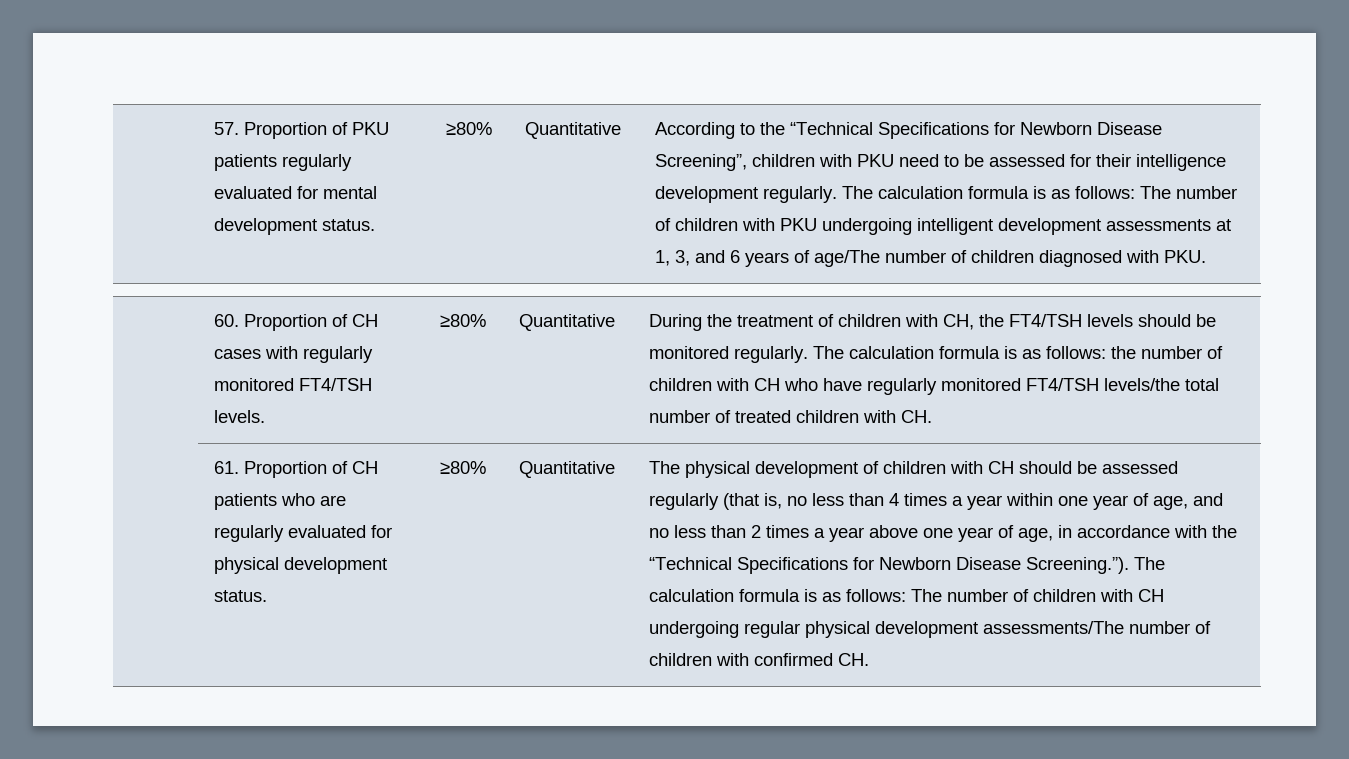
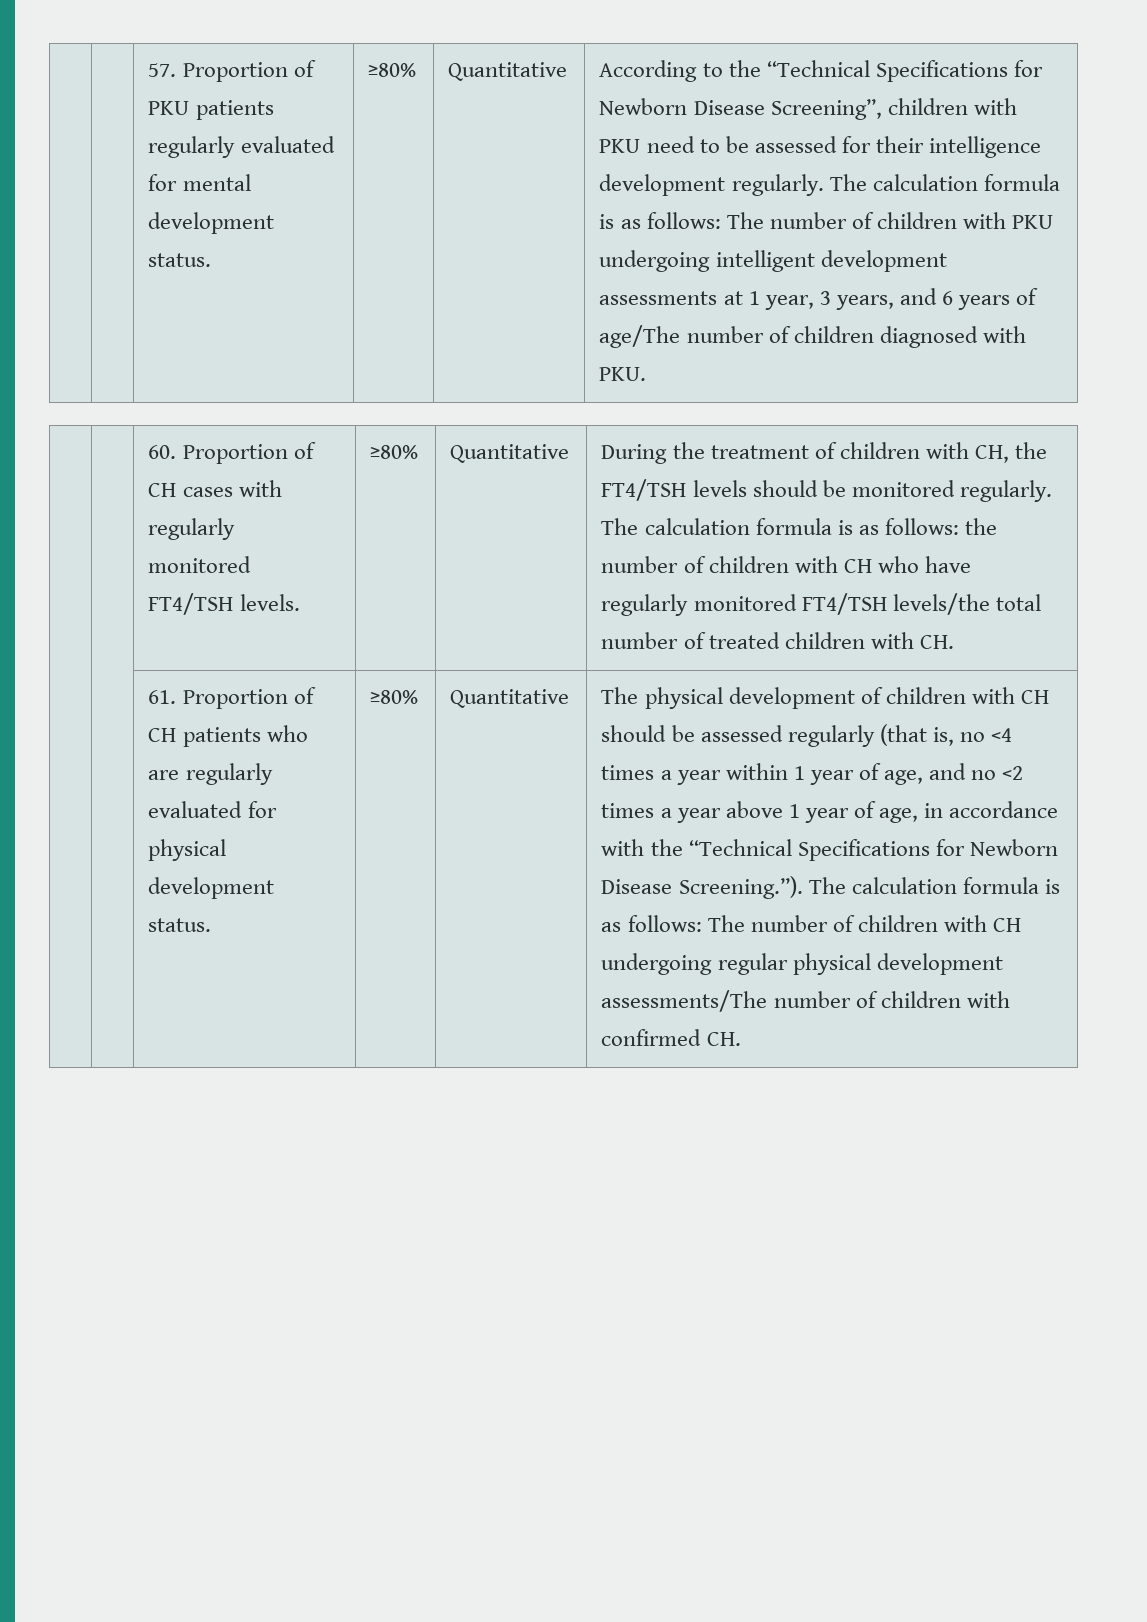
- The calculation formula is as follows: The number of children with PKU undergoing intelligent development assessments at 1, 3, and 6 years of age/The number of children diagnosed with PKU.
+ The calculation formula is as follows: The number of children with PKU undergoing intelligent development assessments at 1 year, 3 years, and 6 years of age/The number of children diagnosed with PKU.
- The physical development of children with CH should be assessed regularly (that is, no less than 4 times a year within one year of age, and no less than 2 times a year above one year of age, in accordance with the “Technical Specifications for Newborn Disease Screening.”). The calculation formula is as follows:
+ The physical development of children with CH should be assessed regularly (that is, no <4 times a year within 1 year of age, and no <2 times a year above 1 year of age, in accordance with the “Technical Specifications for Newborn Disease Screening.”). The calculation formula is as follows:

